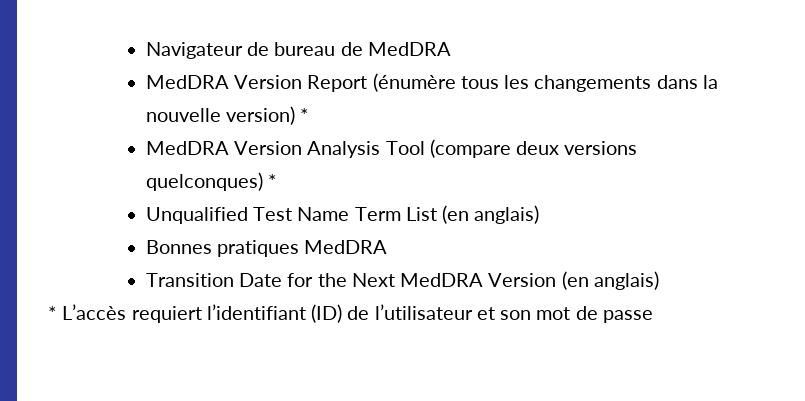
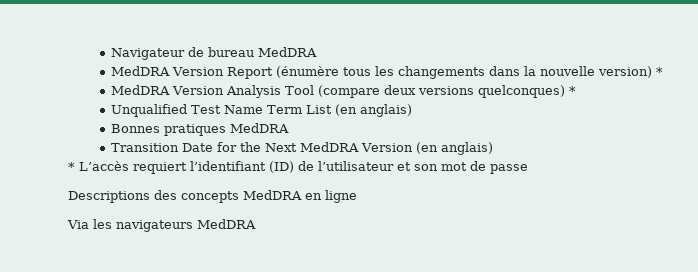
- Navigateur de bureau de MedDRA
+ Navigateur de bureau MedDRA
+ Descriptions des concepts MedDRA en ligne
+ Via les navigateurs MedDRA

